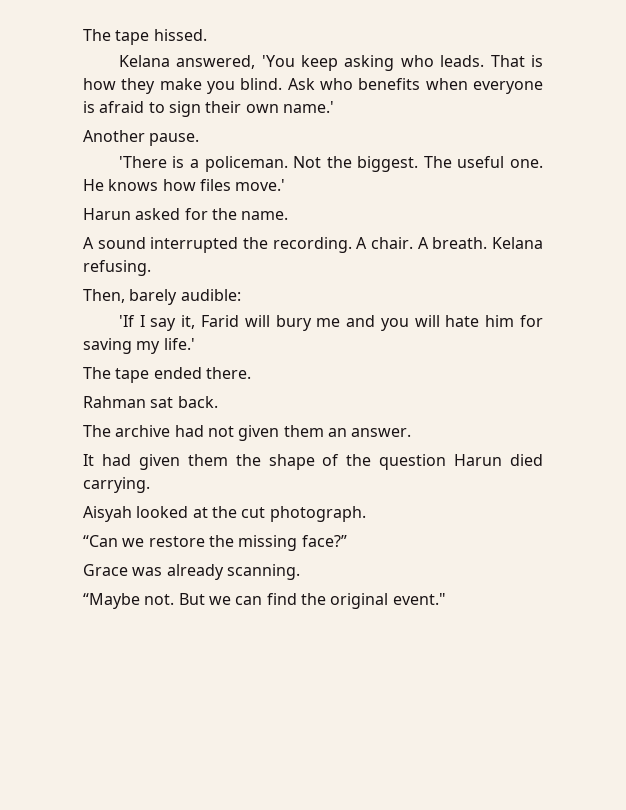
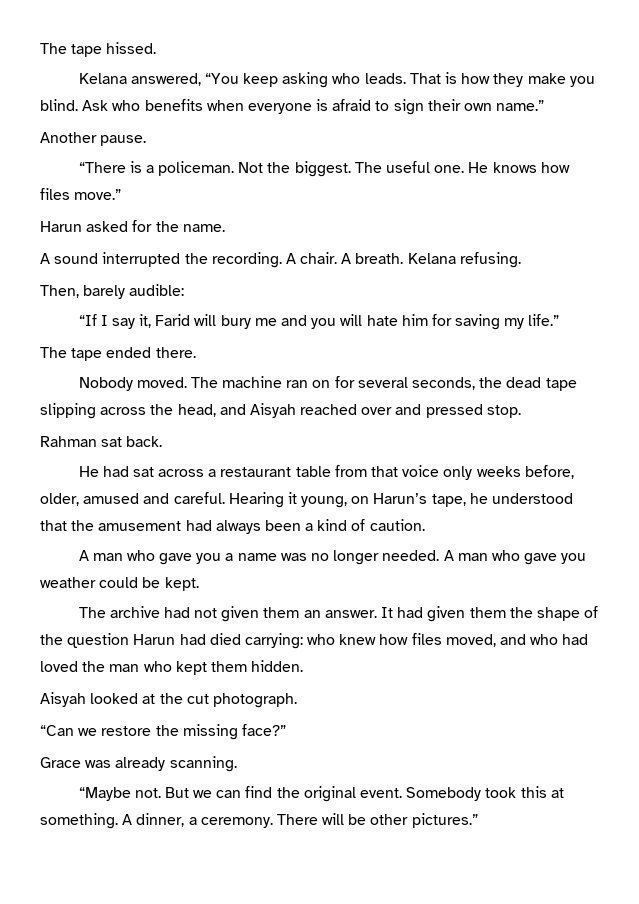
- Kelana answered, 'You keep asking who leads.
+ Kelana answered, “You keep asking who leads.
- Ask who benefits when everyone is afraid to sign their own name.'
+ Ask who benefits when everyone is afraid to sign their own name.”
- 'There is a policeman.
+ “There is a policeman.
- He knows how files move.'
+ He knows how files move.”
- 'If I say it, Farid will bury me and you will hate him for saving my life.'
+ “If I say it, Farid will bury me and you will hate him for saving my life.”
+ Nobody moved. The machine ran on for several seconds, the dead tape slipping across the head, and Aisyah reached over and pressed stop.
  Rahman sat back.
+ He had sat across a restaurant table from that voice only weeks before, older, amused and careful. Hearing it young, on Harun’s tape, he understood that the amusement had always been a kind of caution.
+ A man who gave you a name was no longer needed. A man who gave you weather could be kept.
- The archive had not given them an answer.
- It had given them the shape of the question Harun died carrying.
+ The archive had not given them an answer. It had given them the shape of the question Harun had died carrying: who knew how files moved, and who had loved the man who kept them hidden.
- But we can find the original event."
+ But we can find the original event. Somebody took this at something. A dinner, a ceremony. There will be other pictures.”

